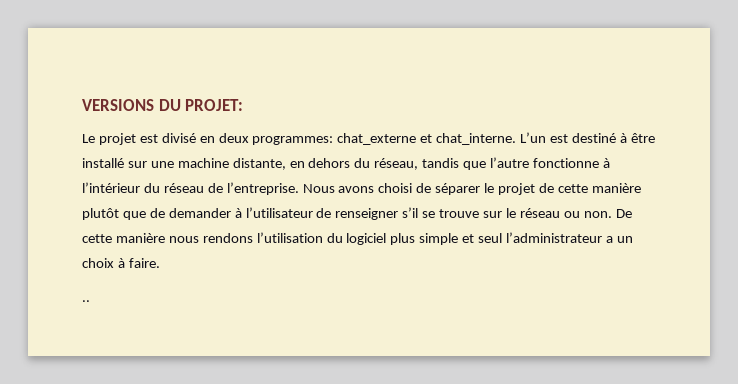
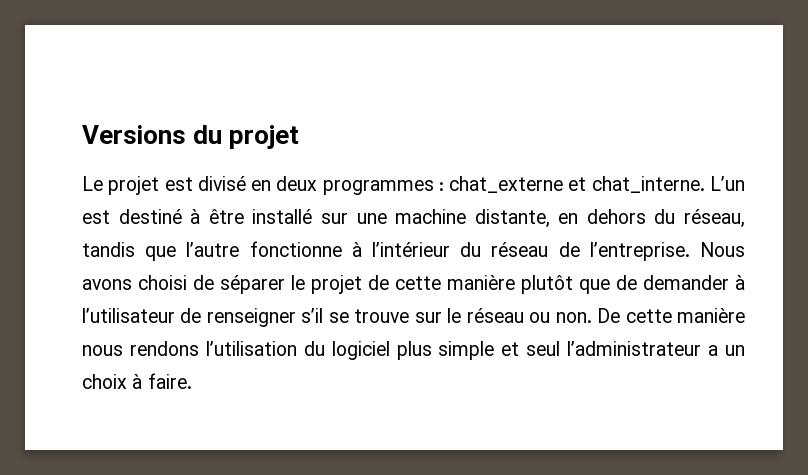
- VERSIONS DU PROJET:
+ Versions du projet
- Le projet est divisé en deux programmes: chat_externe et chat_interne.
+ Le projet est divisé en deux programmes : chat_externe et chat_interne.
- ..

